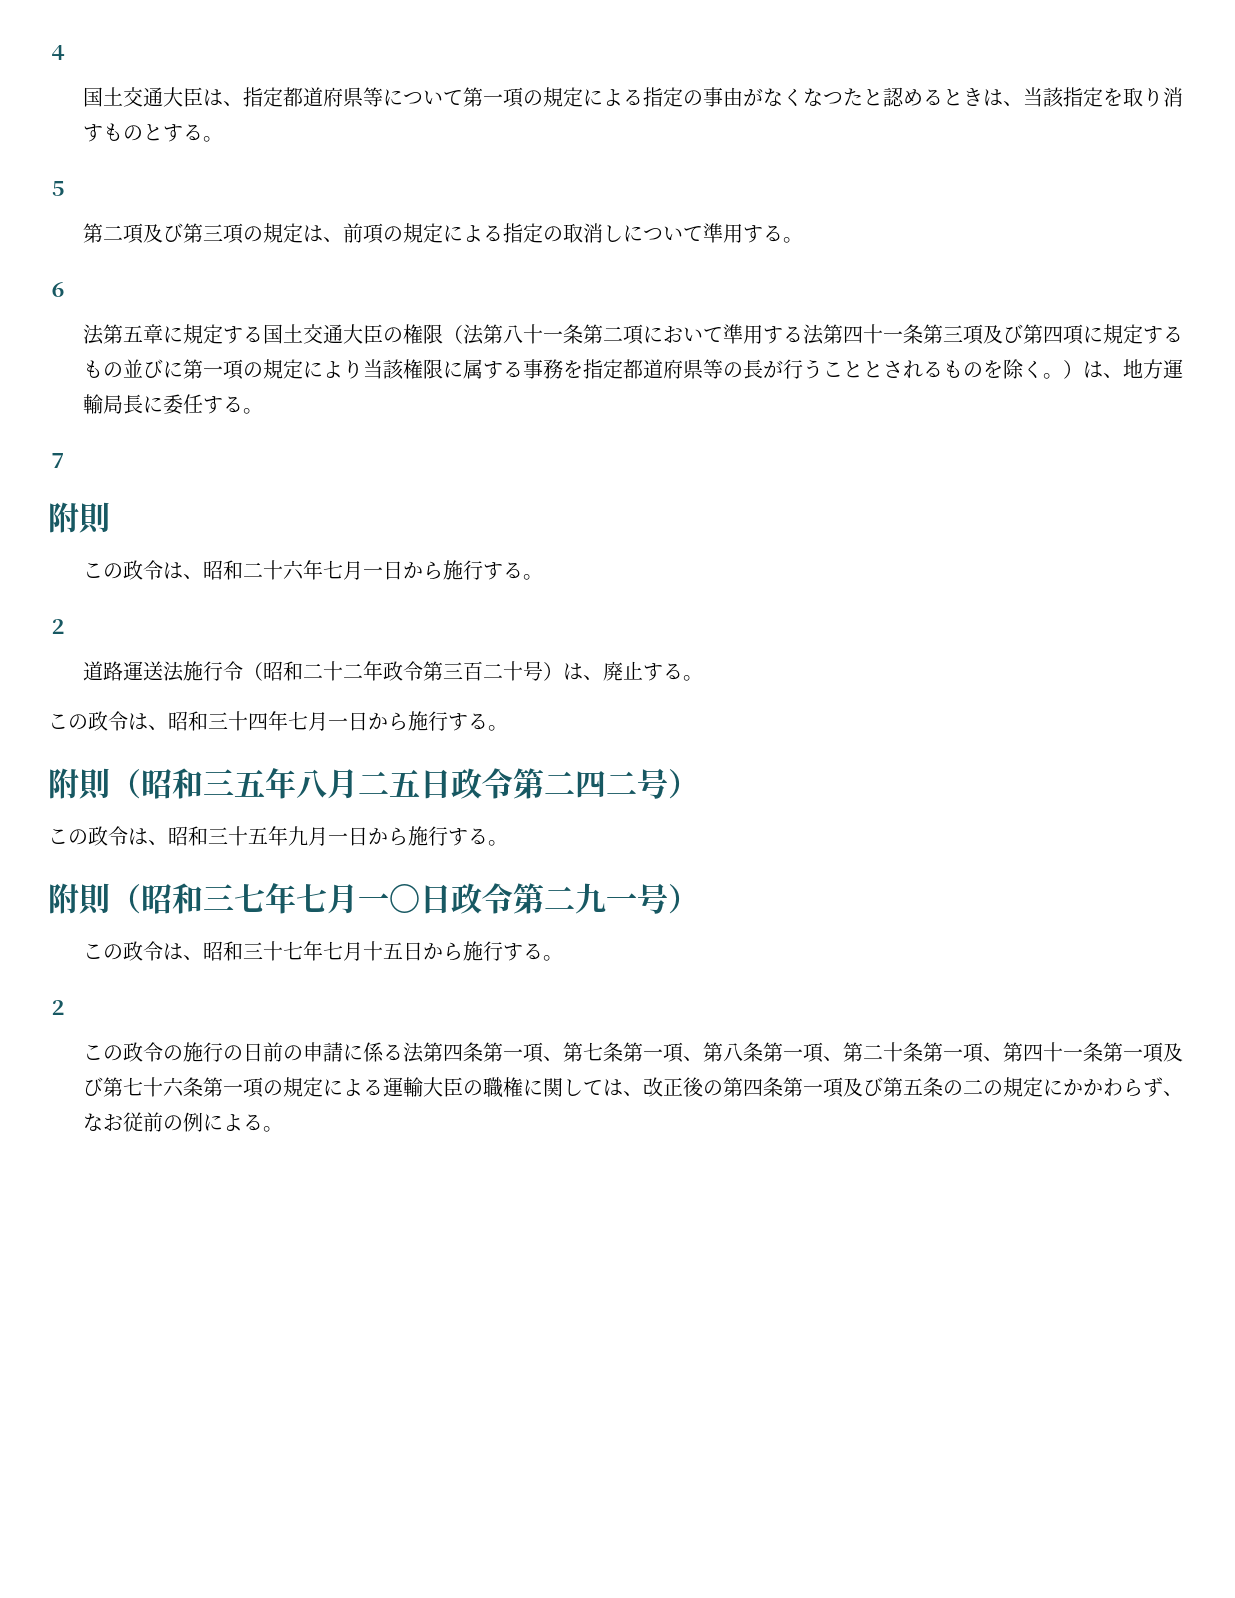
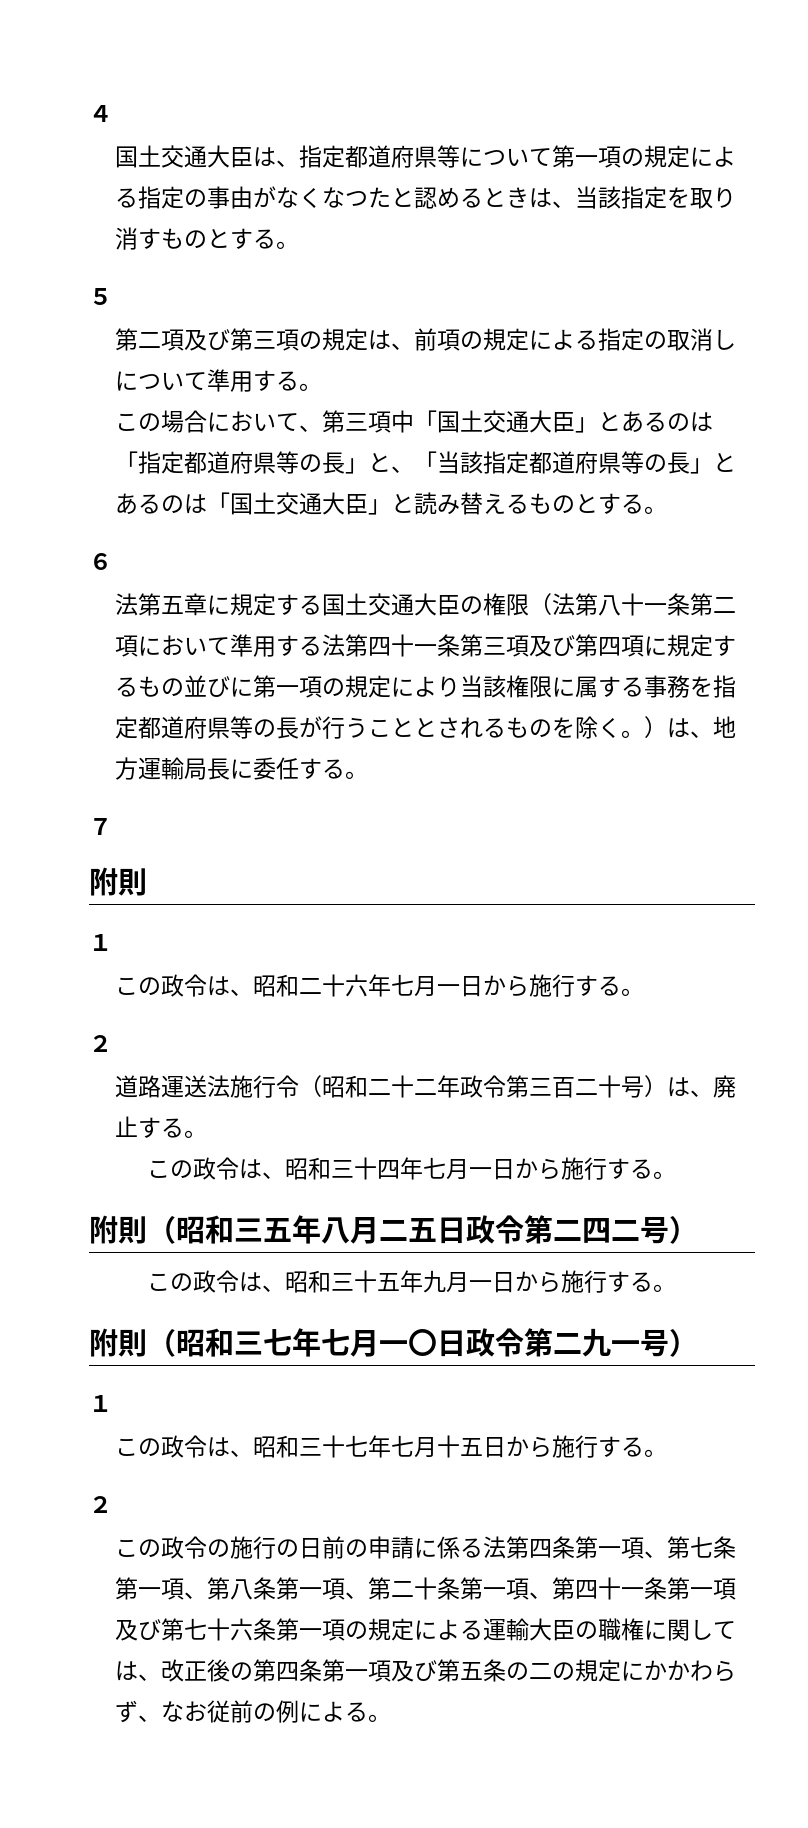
+ この場合において、第三項中「国土交通大臣」とあるのは「指定都道府県等の長」と、「当該指定都道府県等の長」とあるのは「国土交通大臣」と読み替えるものとする。
  ７
  附則
+ １
  附則（昭和三七年七月一〇日政令第二九一号）
+ １

